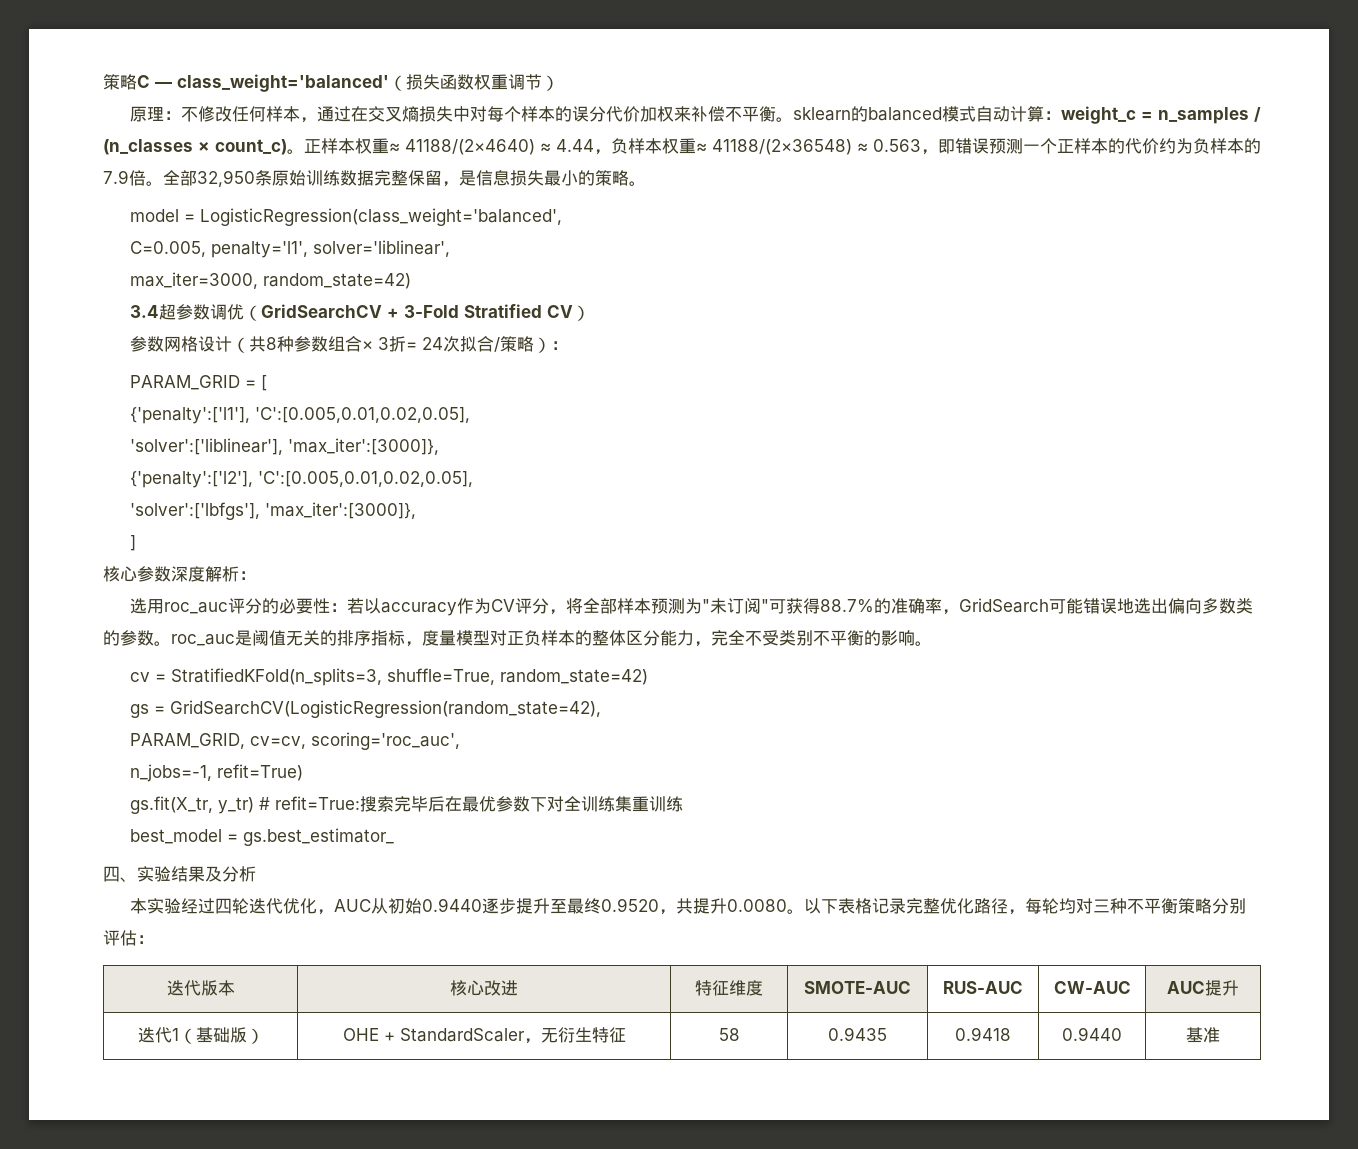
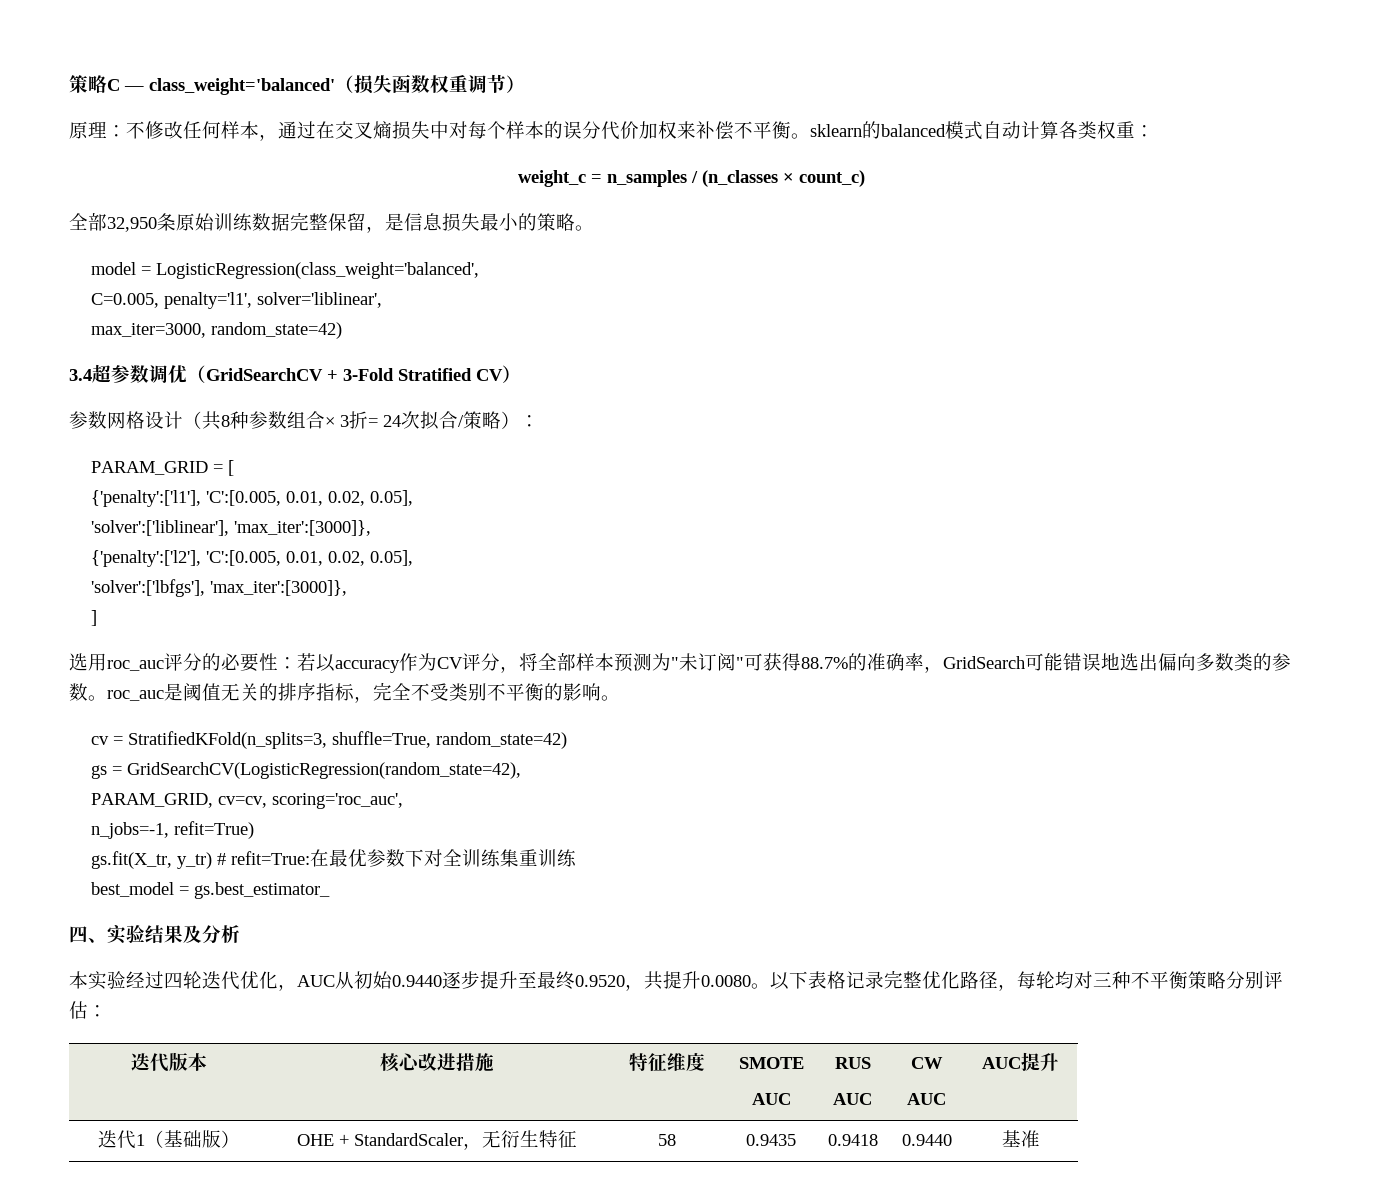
- 原理：不修改任何样本，通过在交叉熵损失中对每个样本的误分代价加权来补偿不平衡。sklearn的balanced模式自动计算：weight_c = n_samples / (n_classes × count_c)。正样本权重≈ 41188/(2×4640) ≈ 4.44，负样本权重≈ 41188/(2×36548) ≈ 0.563，即错误预测一个正样本的代价约为负样本的7.9倍。全部32,950条原始训练数据完整保留，是信息损失最小的策略。
+ 原理：不修改任何样本，通过在交叉熵损失中对每个样本的误分代价加权来补偿不平衡。sklearn的balanced模式自动计算各类权重：
+ weight_c = n_samples / (n_classes × count_c)
+ 全部32,950条原始训练数据完整保留，是信息损失最小的策略。
- {'penalty':['l1'], 'C':[0.005,0.01,0.02,0.05],
+ {'penalty':['l1'], 'C':[0.005, 0.01, 0.02, 0.05],
- {'penalty':['l2'], 'C':[0.005,0.01,0.02,0.05],
+ {'penalty':['l2'], 'C':[0.005, 0.01, 0.02, 0.05],
- 核心参数深度解析：
- 选用roc_auc评分的必要性：若以accuracy作为CV评分，将全部样本预测为"未订阅"可获得88.7%的准确率，GridSearch可能错误地选出偏向多数类的参数。roc_auc是阈值无关的排序指标，度量模型对正负样本的整体区分能力，完全不受类别不平衡的影响。
+ 选用roc_auc评分的必要性：若以accuracy作为CV评分，将全部样本预测为"未订阅"可获得88.7%的准确率，GridSearch可能错误地选出偏向多数类的参数。roc_auc是阈值无关的排序指标，完全不受类别不平衡的影响。
- gs.fit(X_tr, y_tr) # refit=True:搜索完毕后在最优参数下对全训练集重训练
+ gs.fit(X_tr, y_tr) # refit=True:在最优参数下对全训练集重训练
- 迭代版本 | 核心改进 | 特征维度 | SMOTE-AUC | RUS-AUC | CW-AUC | AUC提升
+ 迭代版本 | 核心改进措施 | 特征维度 | SMOTE
+ AUC | RUS
+ AUC | CW
+ AUC | AUC提升

